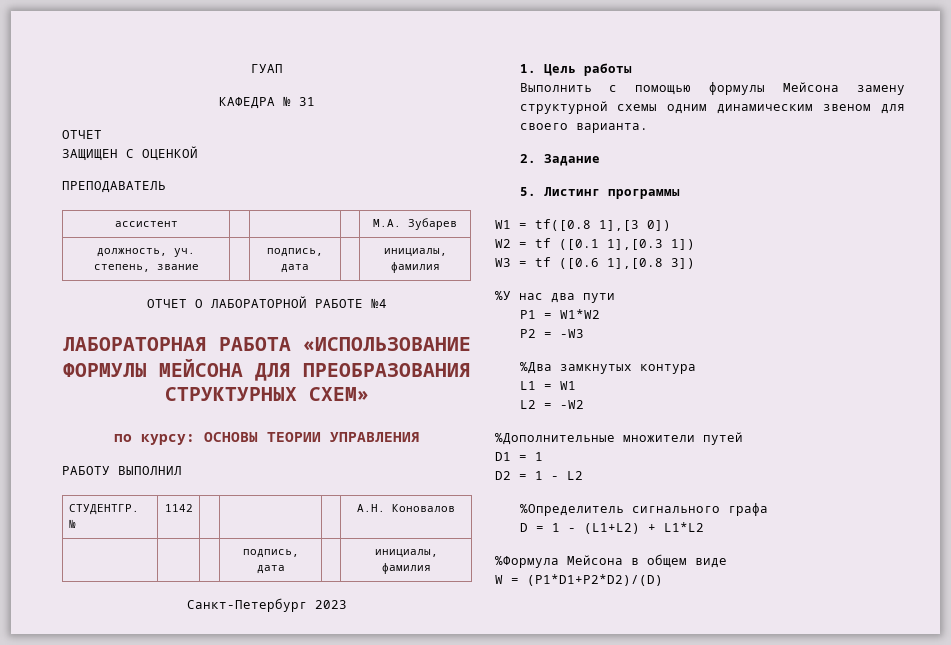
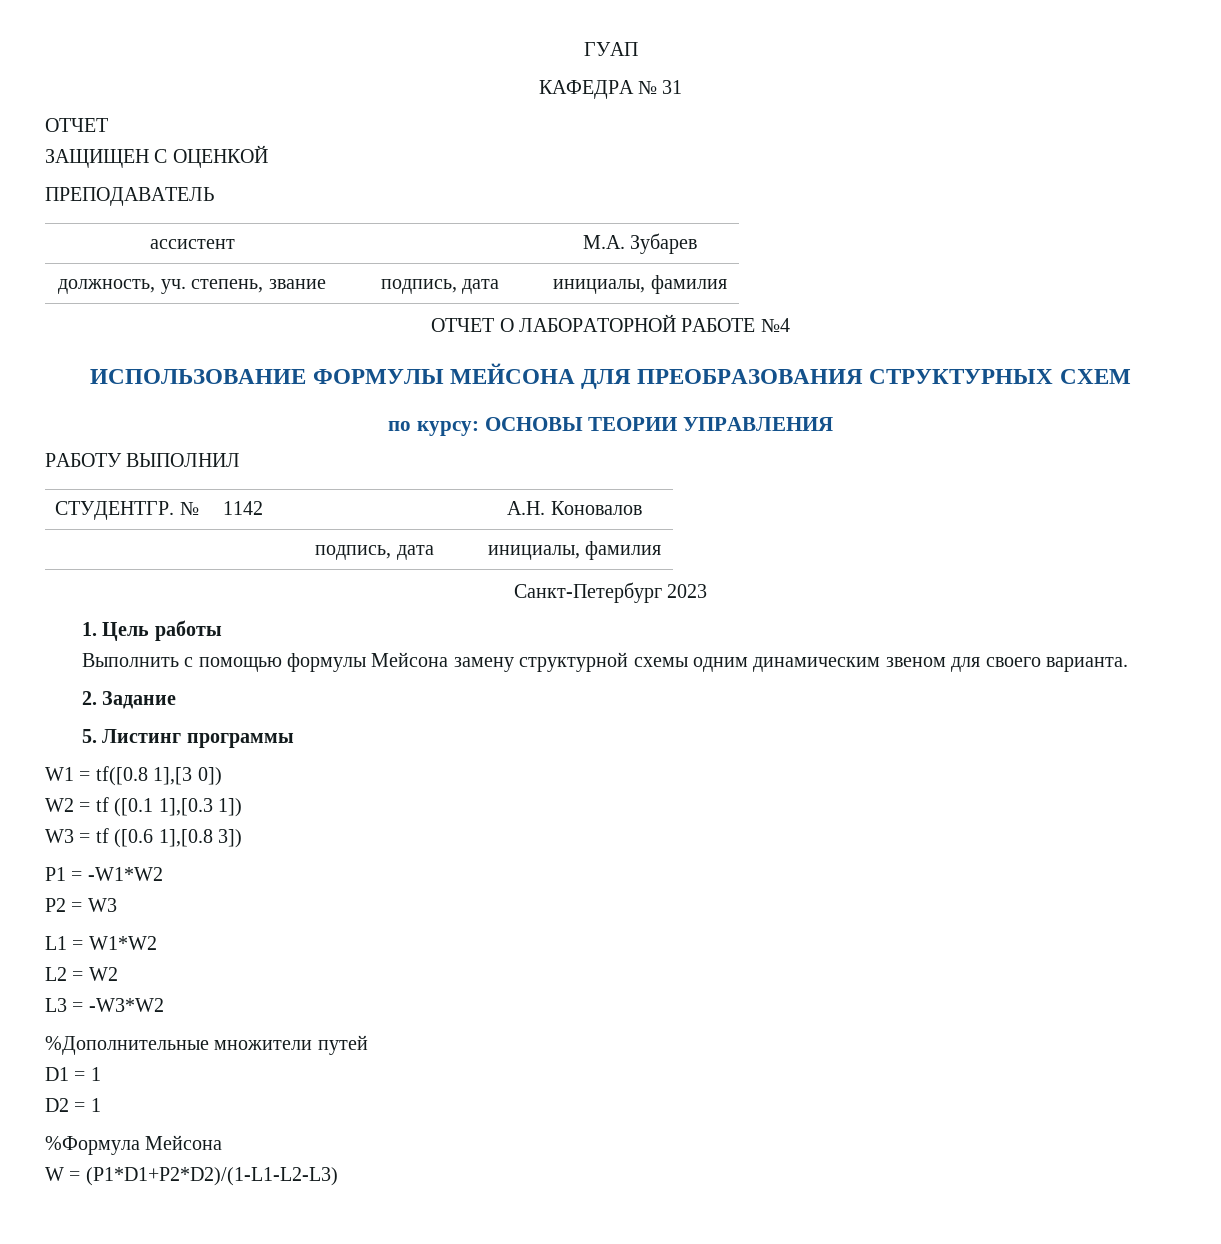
- ЛАБОРАТОРНАЯ РАБОТА «ИСПОЛЬЗОВАНИЕ ФОРМУЛЫ МЕЙСОНА ДЛЯ ПРЕОБРАЗОВАНИЯ СТРУКТУРНЫХ СХЕМ»
+ ИСПОЛЬЗОВАНИЕ ФОРМУЛЫ МЕЙСОНА ДЛЯ ПРЕОБРАЗОВАНИЯ СТРУКТУРНЫХ СХЕМ
- %У нас два пути
- P1 = W1*W2
- P2 = -W3
- %Два замкнутых контура
- L1 = W1
- L2 = -W2
+ P1 = -W1*W2
+ P2 = W3
+ L1 = W1*W2
+ L2 = W2
+ L3 = -W3*W2
- D2 = 1 - L2
- %Определитель сигнального графа
- D = 1 - (L1+L2) + L1*L2
+ D2 = 1
- %Формула Мейсона в общем виде
+ %Формула Мейсона
- W = (P1*D1+P2*D2)/(D)
+ W = (P1*D1+P2*D2)/(1-L1-L2-L3)

